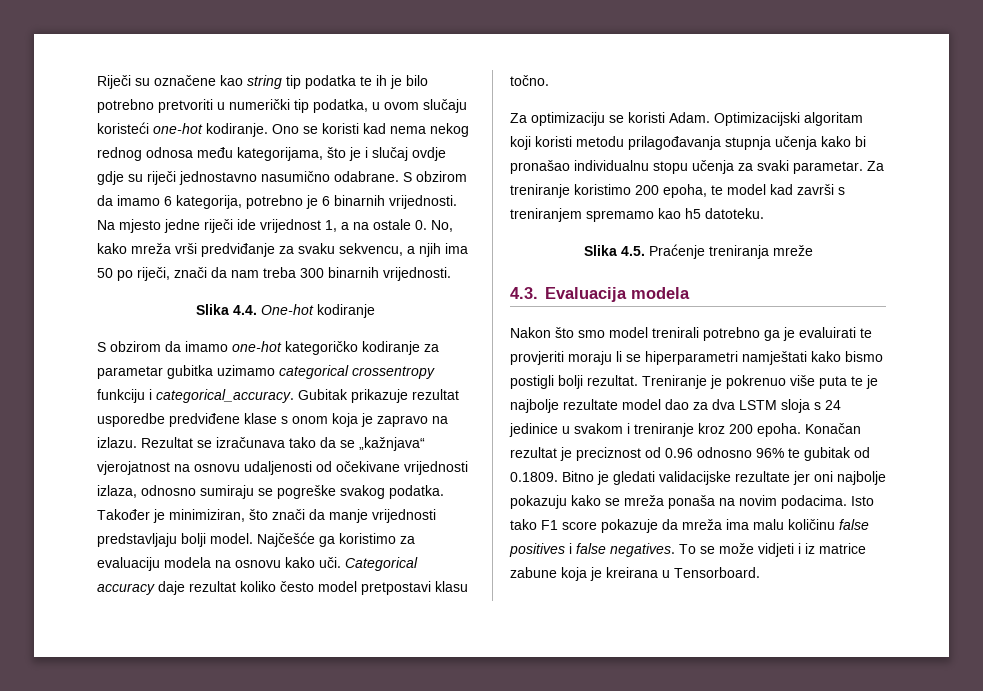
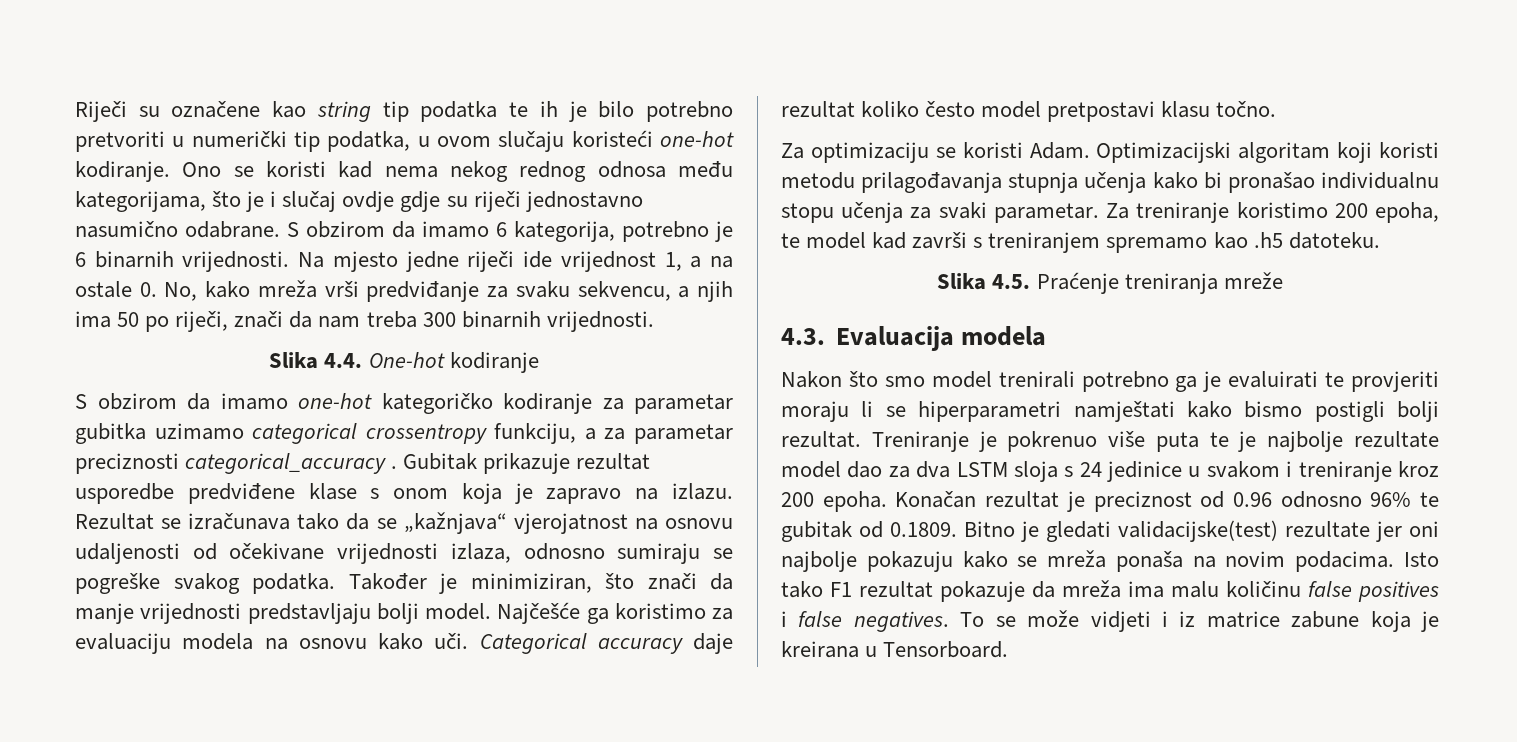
- S obzirom da imamo one-hot kategoričko kodiranje za parametar gubitka uzimamo categorical crossentropy funkciju i categorical_accuracy.
+ S obzirom da imamo one-hot kategoričko kodiranje za parametar gubitka uzimamo categorical crossentropy funkciju, a za parametar preciznosti categorical_accuracy .
- Za treniranje koristimo 200 epoha, te model kad završi s treniranjem spremamo kao h5 datoteku.
+ Za treniranje koristimo 200 epoha, te model kad završi s treniranjem spremamo kao .h5 datoteku.
- Konačan rezultat je preciznost od 0.96 odnosno 96% te gubitak od 0.1809. Bitno je gledati validacijske rezultate jer oni najbolje pokazuju kako se mreža ponaša na novim podacima.
+ Konačan rezultat je preciznost od 0.96 odnosno 96% te gubitak od 0.1809. Bitno je gledati validacijske(test) rezultate jer oni najbolje pokazuju kako se mreža ponaša na novim podacima.
- Isto tako F1 score pokazuje da mreža ima malu količinu false positives i false negatives.
+ Isto tako F1 rezultat pokazuje da mreža ima malu količinu false positives i false negatives.

